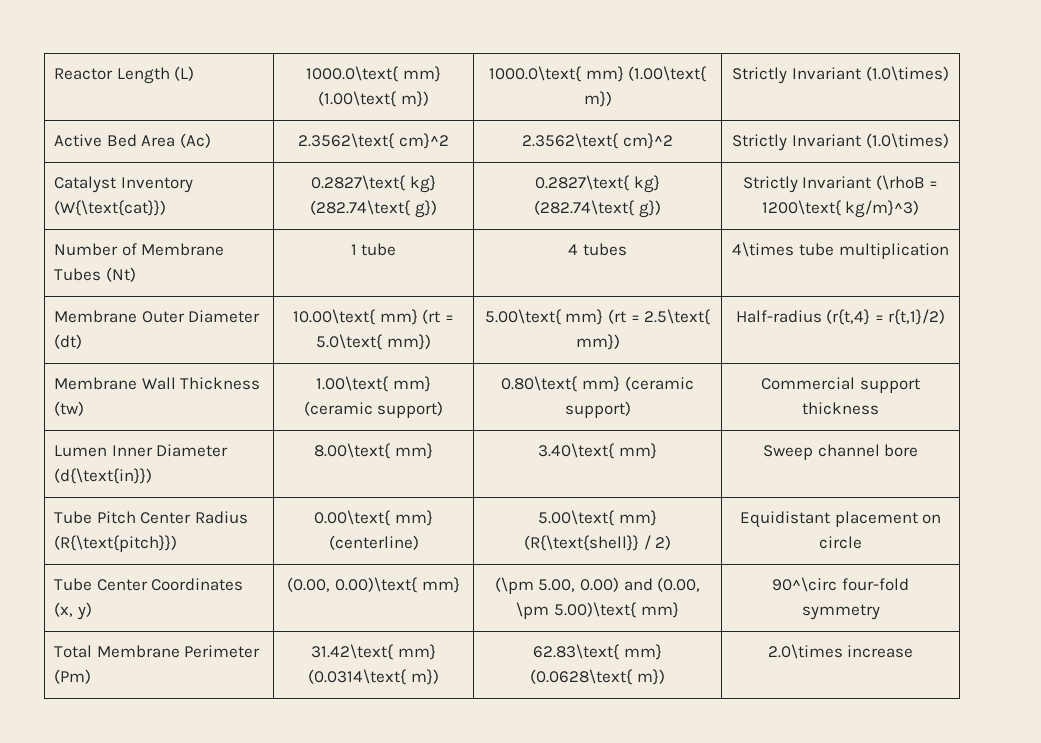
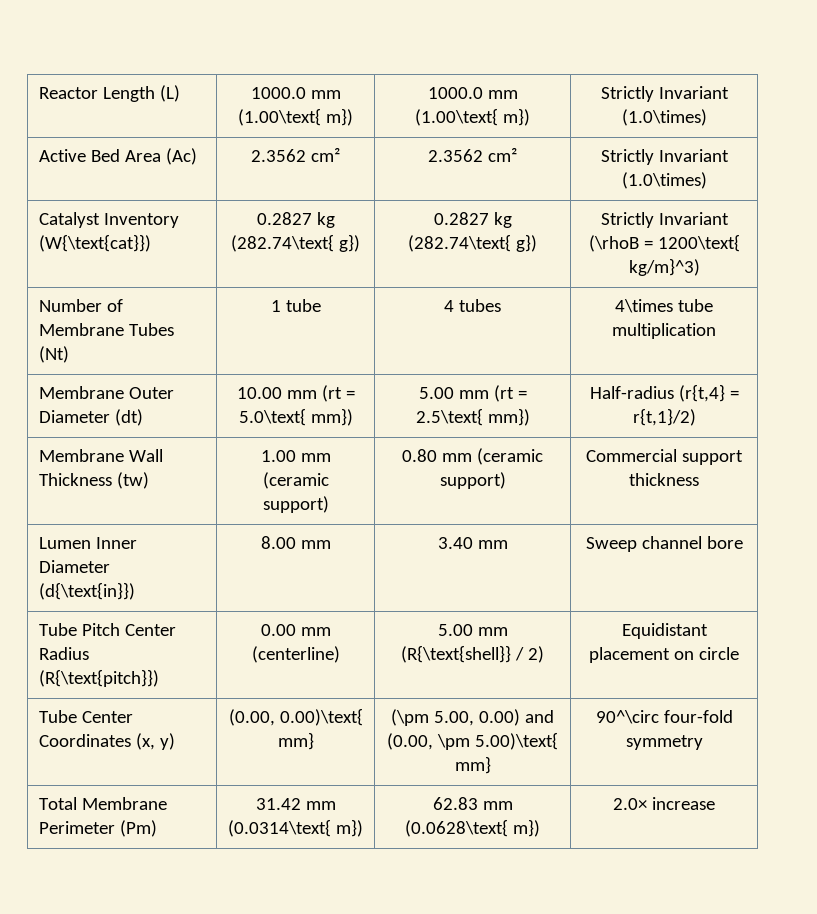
- Reactor Length (L) | 1000.0\text{ mm} (1.00\text{ m}) | 1000.0\text{ mm} (1.00\text{ m}) | Strictly Invariant (1.0\times)
+ Reactor Length (L) | 1000.0 mm (1.00\text{ m}) | 1000.0 mm (1.00\text{ m}) | Strictly Invariant (1.0\times)
- Active Bed Area (Ac) | 2.3562\text{ cm}^2 | 2.3562\text{ cm}^2 | Strictly Invariant (1.0\times)
+ Active Bed Area (Ac) | 2.3562 cm² | 2.3562 cm² | Strictly Invariant (1.0\times)
- Catalyst Inventory (W{\text{cat}}) | 0.2827\text{ kg} (282.74\text{ g}) | 0.2827\text{ kg} (282.74\text{ g}) | Strictly Invariant (\rhoB = 1200\text{ kg/m}^3)
+ Catalyst Inventory (W{\text{cat}}) | 0.2827 kg (282.74\text{ g}) | 0.2827 kg (282.74\text{ g}) | Strictly Invariant (\rhoB = 1200\text{ kg/m}^3)
- Membrane Outer Diameter (dt) | 10.00\text{ mm} (rt = 5.0\text{ mm}) | 5.00\text{ mm} (rt = 2.5\text{ mm}) | Half-radius (r{t,4} = r{t,1}/2)
+ Membrane Outer Diameter (dt) | 10.00 mm (rt = 5.0\text{ mm}) | 5.00 mm (rt = 2.5\text{ mm}) | Half-radius (r{t,4} = r{t,1}/2)
- Membrane Wall Thickness (tw) | 1.00\text{ mm} (ceramic support) | 0.80\text{ mm} (ceramic support) | Commercial support thickness
+ Membrane Wall Thickness (tw) | 1.00 mm (ceramic support) | 0.80 mm (ceramic support) | Commercial support thickness
- Lumen Inner Diameter (d{\text{in}}) | 8.00\text{ mm} | 3.40\text{ mm} | Sweep channel bore
+ Lumen Inner Diameter (d{\text{in}}) | 8.00 mm | 3.40 mm | Sweep channel bore
- Tube Pitch Center Radius (R{\text{pitch}}) | 0.00\text{ mm} (centerline) | 5.00\text{ mm} (R{\text{shell}} / 2) | Equidistant placement on circle
+ Tube Pitch Center Radius (R{\text{pitch}}) | 0.00 mm (centerline) | 5.00 mm (R{\text{shell}} / 2) | Equidistant placement on circle
- Total Membrane Perimeter (Pm) | 31.42\text{ mm} (0.0314\text{ m}) | 62.83\text{ mm} (0.0628\text{ m}) | 2.0\times increase
+ Total Membrane Perimeter (Pm) | 31.42 mm (0.0314\text{ m}) | 62.83 mm (0.0628\text{ m}) | 2.0× increase

